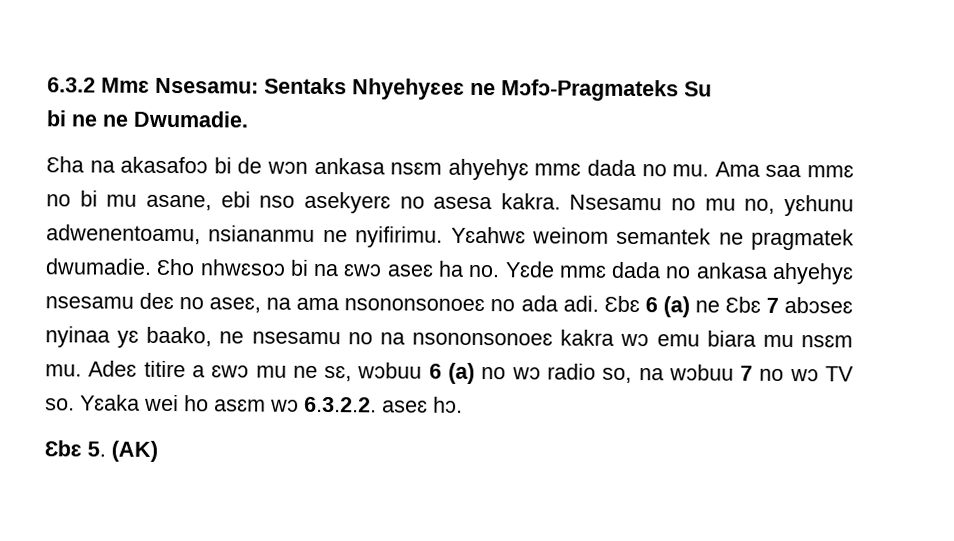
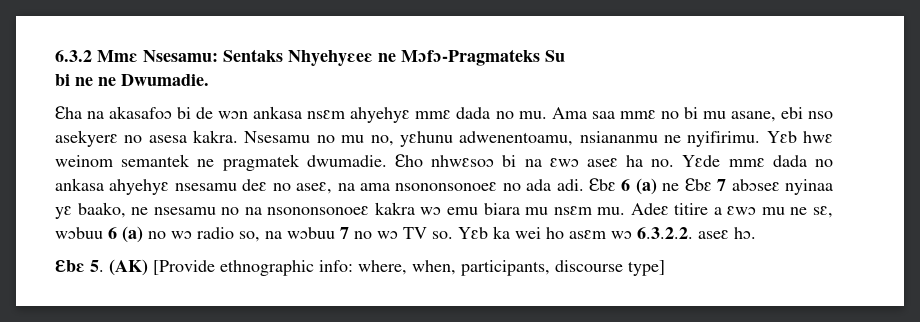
- Yɛahwɛ weinom semantek ne pragmatek dwumadie.
+ Yɛb hwɛ weinom semantek ne pragmatek dwumadie.
- Yɛaka wei ho asɛm wɔ 6.3.2.2. aseɛ hɔ.
+ Yɛb ka wei ho asɛm wɔ 6.3.2.2. aseɛ hɔ.
- Ɛbɛ 5. (AK)
+ Ɛbɛ 5. (AK) [Provide ethnographic info: where, when, participants, discourse type]

